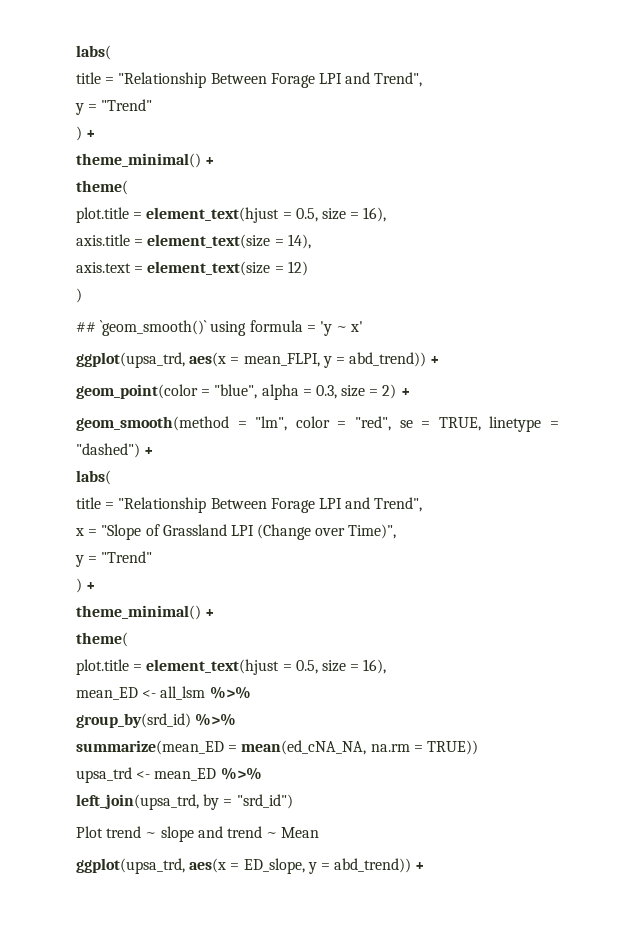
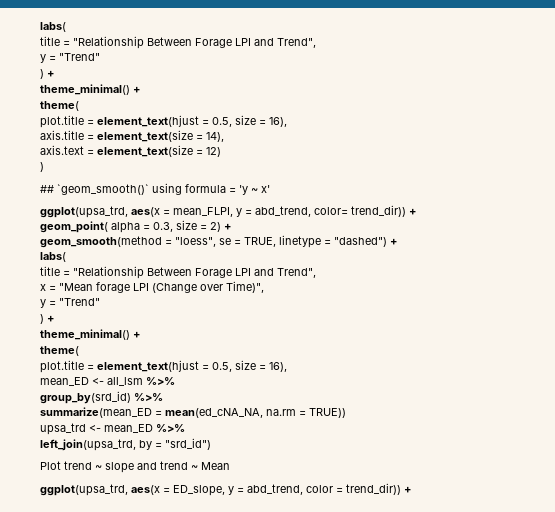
- ggplot(upsa_trd, aes(x = mean_FLPI, y = abd_trend)) +
- geom_point(color = "blue", alpha = 0.3, size = 2) +
+ ggplot(upsa_trd, aes(x = mean_FLPI, y = abd_trend, color= trend_dir)) +
+ geom_point( alpha = 0.3, size = 2) +
- geom_smooth(method = "lm", color = "red", se = TRUE, linetype = "dashed") +
+ geom_smooth(method = "loess", se = TRUE, linetype = "dashed") +
- x = "Slope of Grassland LPI (Change over Time)",
+ x = "Mean forage LPI (Change over Time)",
- ggplot(upsa_trd, aes(x = ED_slope, y = abd_trend)) +
+ ggplot(upsa_trd, aes(x = ED_slope, y = abd_trend, color = trend_dir)) +

